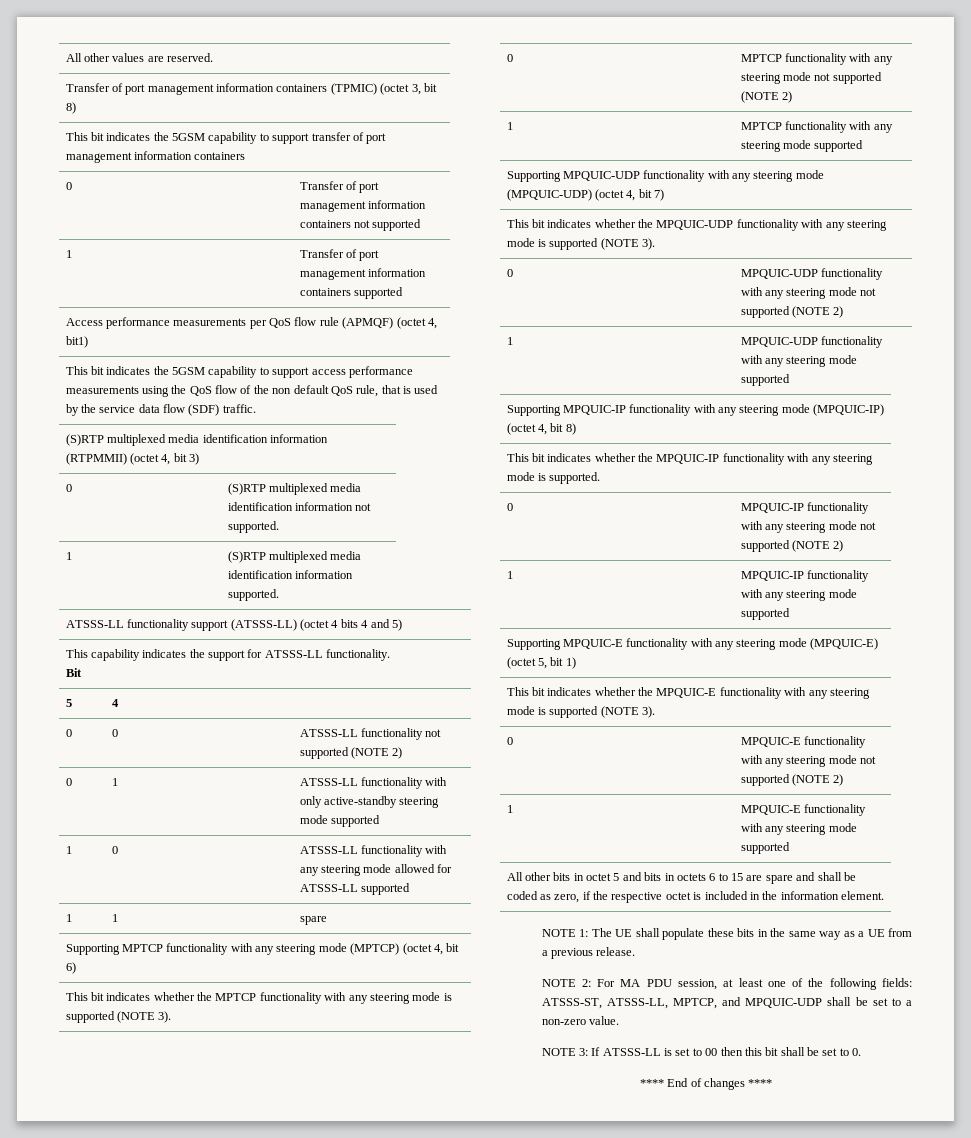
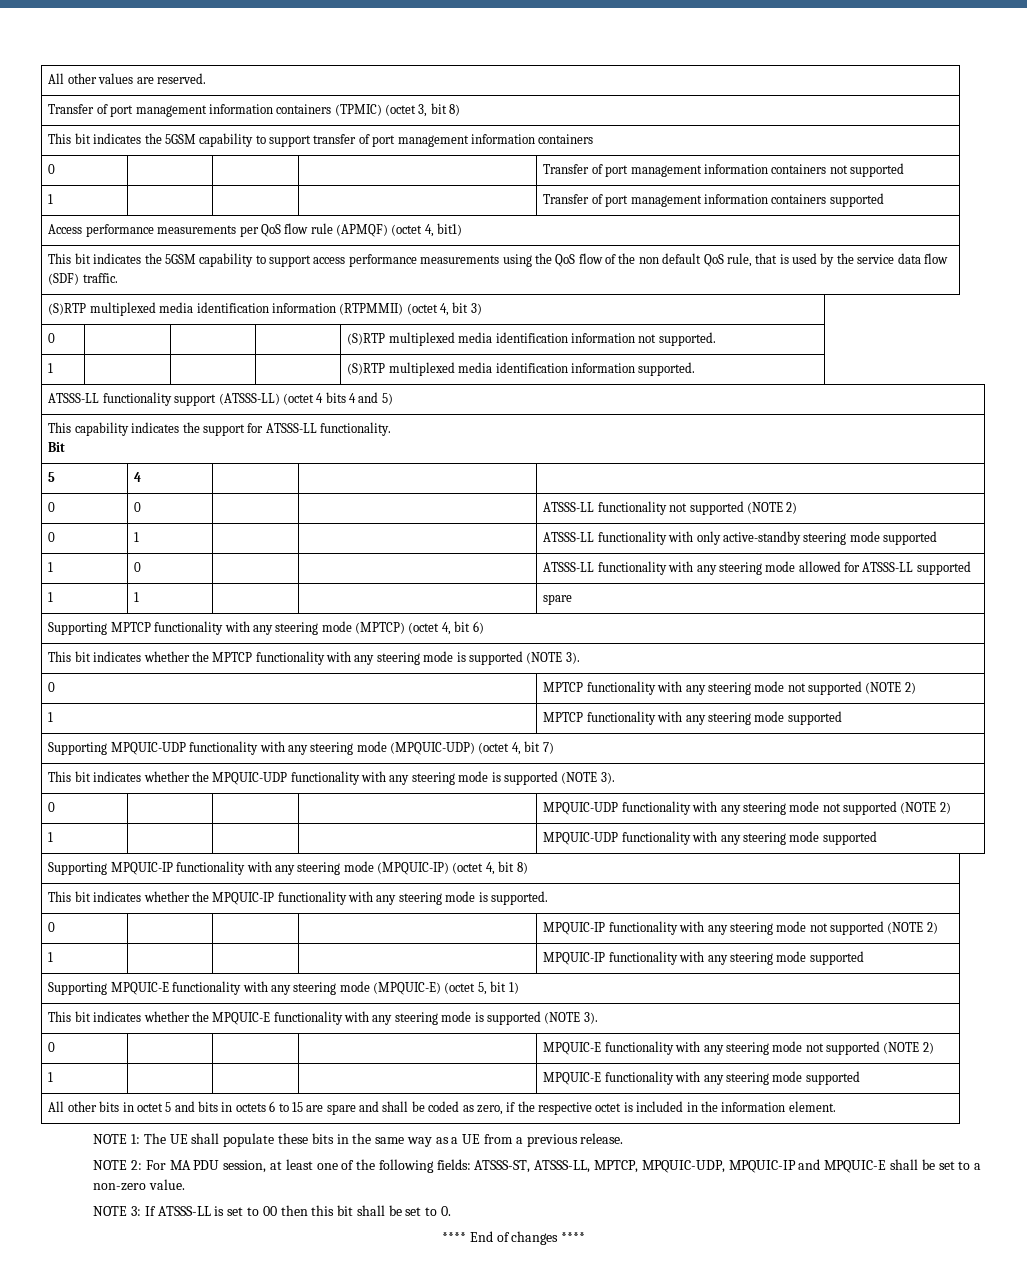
- NOTE 2: For MA PDU session, at least one of the following fields: ATSSS-ST, ATSSS-LL, MPTCP, and MPQUIC-UDP shall be set to a non-zero value.
+ NOTE 2: For MA PDU session, at least one of the following fields: ATSSS-ST, ATSSS-LL, MPTCP, MPQUIC-UDP, MPQUIC-IP and MPQUIC-E shall be set to a non-zero value.

